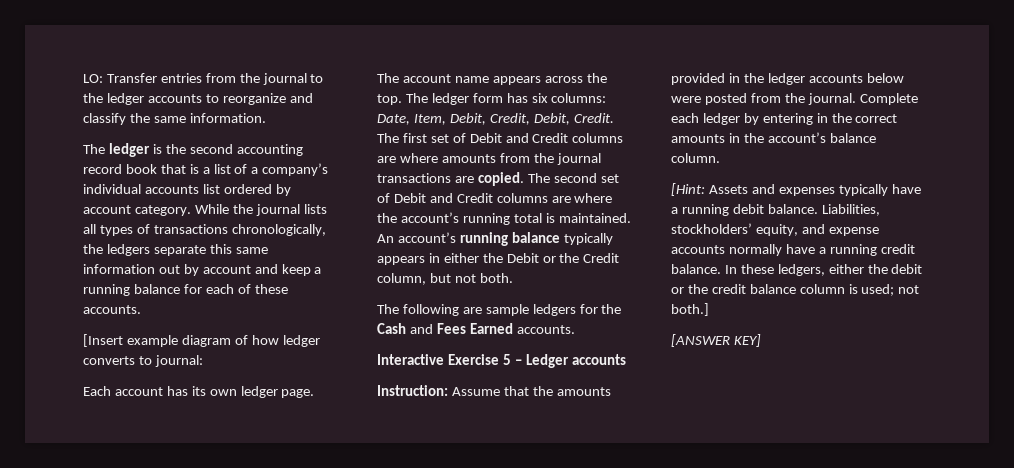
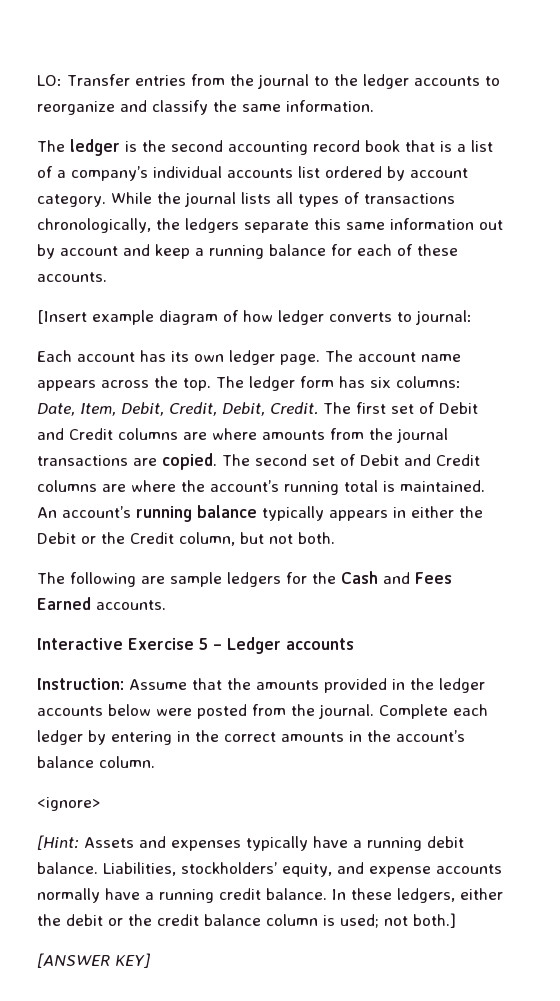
+ <ignore>

